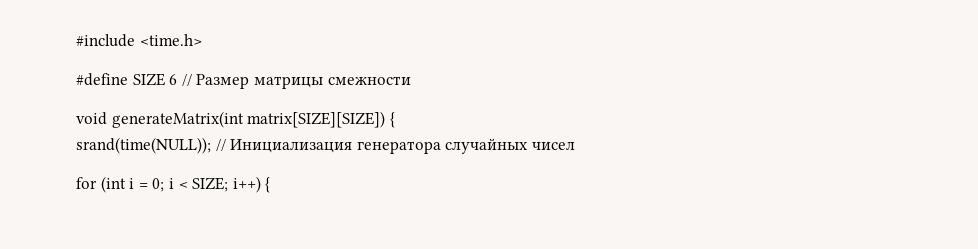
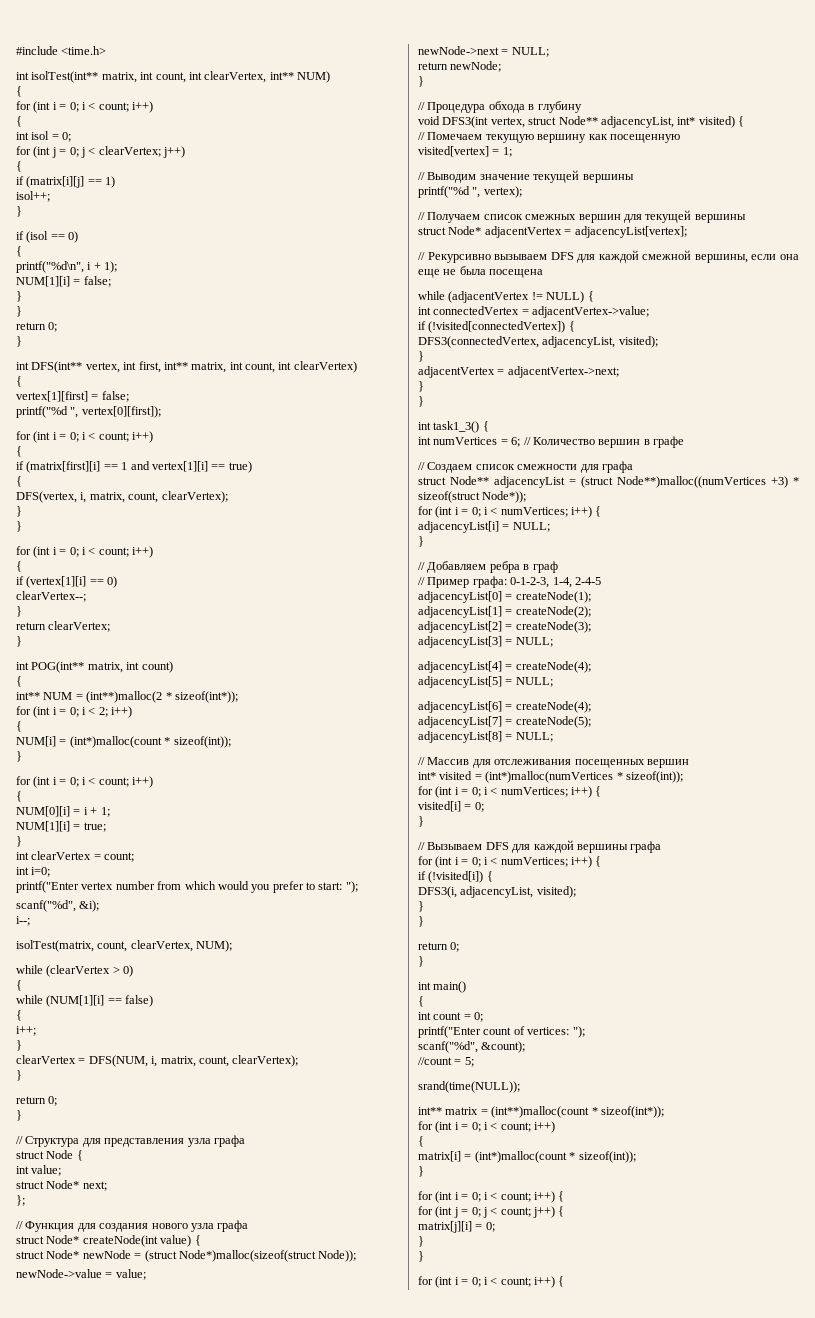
- #define SIZE 6 // Размер матрицы смежности
- void generateMatrix(int matrix[SIZE][SIZE]) {
- srand(time(NULL)); // Инициализация генератора случайных чисел
- for (int i = 0; i < SIZE; i++) {
+ int isolTest(int** matrix, int count, int clearVertex, int** NUM)
+ {
+ for (int i = 0; i < count; i++)
+ {
+ int isol = 0;
+ for (int j = 0; j < clearVertex; j++)
+ {
+ if (matrix[i][j] == 1)
+ isol++;
+ }
+ if (isol == 0)
+ {
+ printf("%d\n", i + 1);
+ NUM[1][i] = false;
+ }
+ }
+ return 0;
+ }
+ int DFS(int** vertex, int first, int** matrix, int count, int clearVertex)
+ {
+ vertex[1][first] = false;
+ printf("%d ", vertex[0][first]);
+ for (int i = 0; i < count; i++)
+ {
+ if (matrix[first][i] == 1 and vertex[1][i] == true)
+ {
+ DFS(vertex, i, matrix, count, clearVertex);
+ }
+ }
+ for (int i = 0; i < count; i++)
+ {
+ if (vertex[1][i] == 0)
+ clearVertex--;
+ }
+ return clearVertex;
+ }
+ int POG(int** matrix, int count)
+ {
+ int** NUM = (int**)malloc(2 * sizeof(int*));
+ for (int i = 0; i < 2; i++)
+ {
+ NUM[i] = (int*)malloc(count * sizeof(int));
+ }
+ for (int i = 0; i < count; i++)
+ {
+ NUM[0][i] = i + 1;
+ NUM[1][i] = true;
+ }
+ int clearVertex = count;
+ int i=0;
+ printf("Enter vertex number from which would you prefer to start: ");
+ scanf("%d", &i);
+ i--;
+ isolTest(matrix, count, clearVertex, NUM);
+ while (clearVertex > 0)
+ {
+ while (NUM[1][i] == false)
+ {
+ i++;
+ }
+ clearVertex = DFS(NUM, i, matrix, count, clearVertex);
+ }
+ return 0;
+ }
+ // Структура для представления узла графа
+ struct Node {
+ int value;
+ struct Node* next;
+ };
+ // Функция для создания нового узла графа
+ struct Node* createNode(int value) {
+ struct Node* newNode = (struct Node*)malloc(sizeof(struct Node));
+ newNode->value = value;
+ newNode->next = NULL;
+ return newNode;
+ }
+ // Процедура обхода в глубину
+ void DFS3(int vertex, struct Node** adjacencyList, int* visited) {
+ // Помечаем текущую вершину как посещенную
+ visited[vertex] = 1;
+ // Выводим значение текущей вершины
+ printf("%d ", vertex);
+ // Получаем список смежных вершин для текущей вершины
+ struct Node* adjacentVertex = adjacencyList[vertex];
+ // Рекурсивно вызываем DFS для каждой смежной вершины, если она еще не была посещена
+ while (adjacentVertex != NULL) {
+ int connectedVertex = adjacentVertex->value;
+ if (!visited[connectedVertex]) {
+ DFS3(connectedVertex, adjacencyList, visited);
+ }
+ adjacentVertex = adjacentVertex->next;
+ }
+ }
+ int task1_3() {
+ int numVertices = 6; // Количество вершин в графе
+ // Создаем список смежности для графа
+ struct Node** adjacencyList = (struct Node**)malloc((numVertices +3) * sizeof(struct Node*));
+ for (int i = 0; i < numVertices; i++) {
+ adjacencyList[i] = NULL;
+ }
+ // Добавляем ребра в граф
+ // Пример графа: 0-1-2-3, 1-4, 2-4-5
+ adjacencyList[0] = createNode(1);
+ adjacencyList[1] = createNode(2);
+ adjacencyList[2] = createNode(3);
+ adjacencyList[3] = NULL;
+ adjacencyList[4] = createNode(4);
+ adjacencyList[5] = NULL;
+ adjacencyList[6] = createNode(4);
+ adjacencyList[7] = createNode(5);
+ adjacencyList[8] = NULL;
+ // Массив для отслеживания посещенных вершин
+ int* visited = (int*)malloc(numVertices * sizeof(int));
+ for (int i = 0; i < numVertices; i++) {
+ visited[i] = 0;
+ }
+ // Вызываем DFS для каждой вершины графа
+ for (int i = 0; i < numVertices; i++) {
+ if (!visited[i]) {
+ DFS3(i, adjacencyList, visited);
+ }
+ }
+ return 0;
+ }
+ int main()
+ {
+ int count = 0;
+ printf("Enter count of vertices: ");
+ scanf("%d", &count);
+ //count = 5;
+ srand(time(NULL));
+ int** matrix = (int**)malloc(count * sizeof(int*));
+ for (int i = 0; i < count; i++)
+ {
+ matrix[i] = (int*)malloc(count * sizeof(int));
+ }
+ for (int i = 0; i < count; i++) {
+ for (int j = 0; j < count; j++) {
+ matrix[j][i] = 0;
+ }
+ }
+ for (int i = 0; i < count; i++) {

